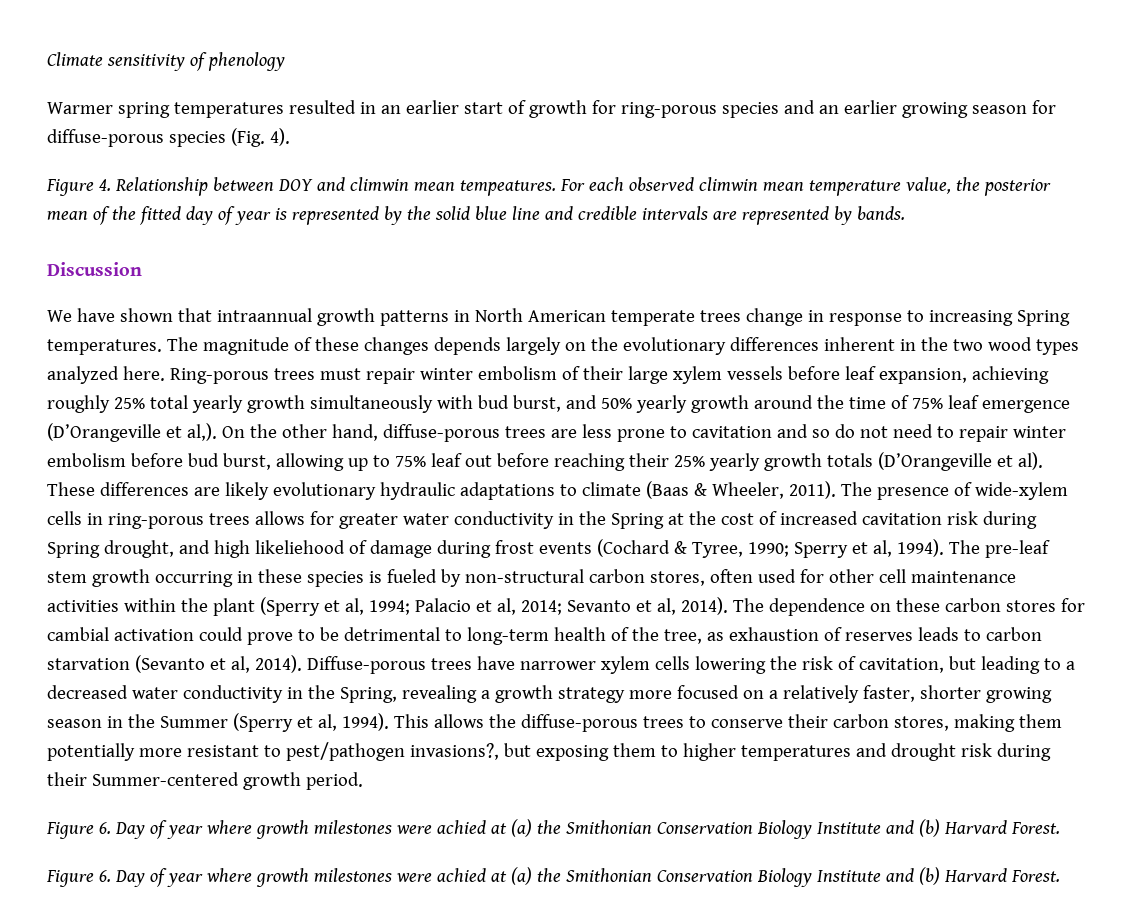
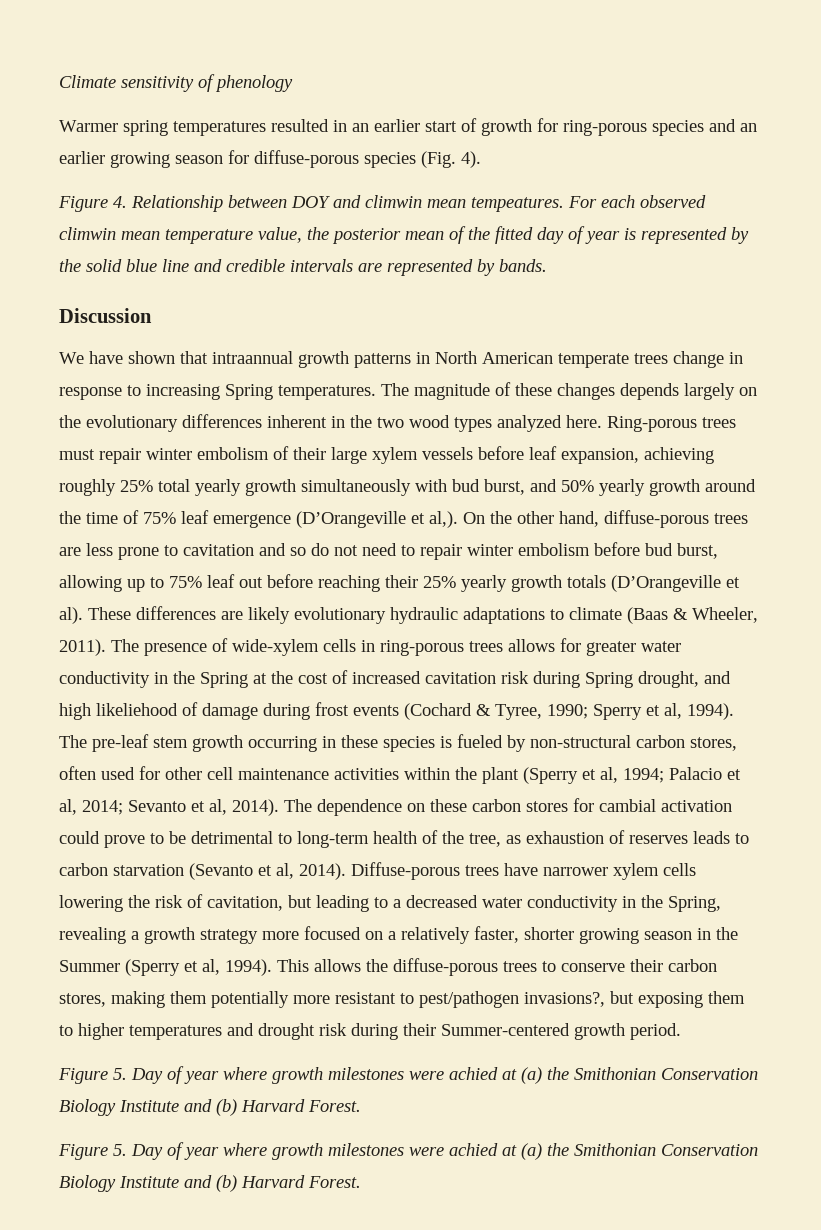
  This allows the diffuse-porous trees to conserve their carbon stores, making them potentially more resistant to pest/pathogen invasions?, but exposing them to higher temperatures and drought risk during their Summer-centered growth period.
- Figure 6. Day of year where growth milestones were achied at (a) the Smithonian Conservation Biology Institute and (b) Harvard Forest.
- Figure 6. Day of year where growth milestones were achied at (a) the Smithonian Conservation Biology Institute and (b) Harvard Forest.
+ Figure 5. Day of year where growth milestones were achied at (a) the Smithonian Conservation Biology Institute and (b) Harvard Forest.
+ Figure 5. Day of year where growth milestones were achied at (a) the Smithonian Conservation Biology Institute and (b) Harvard Forest.

